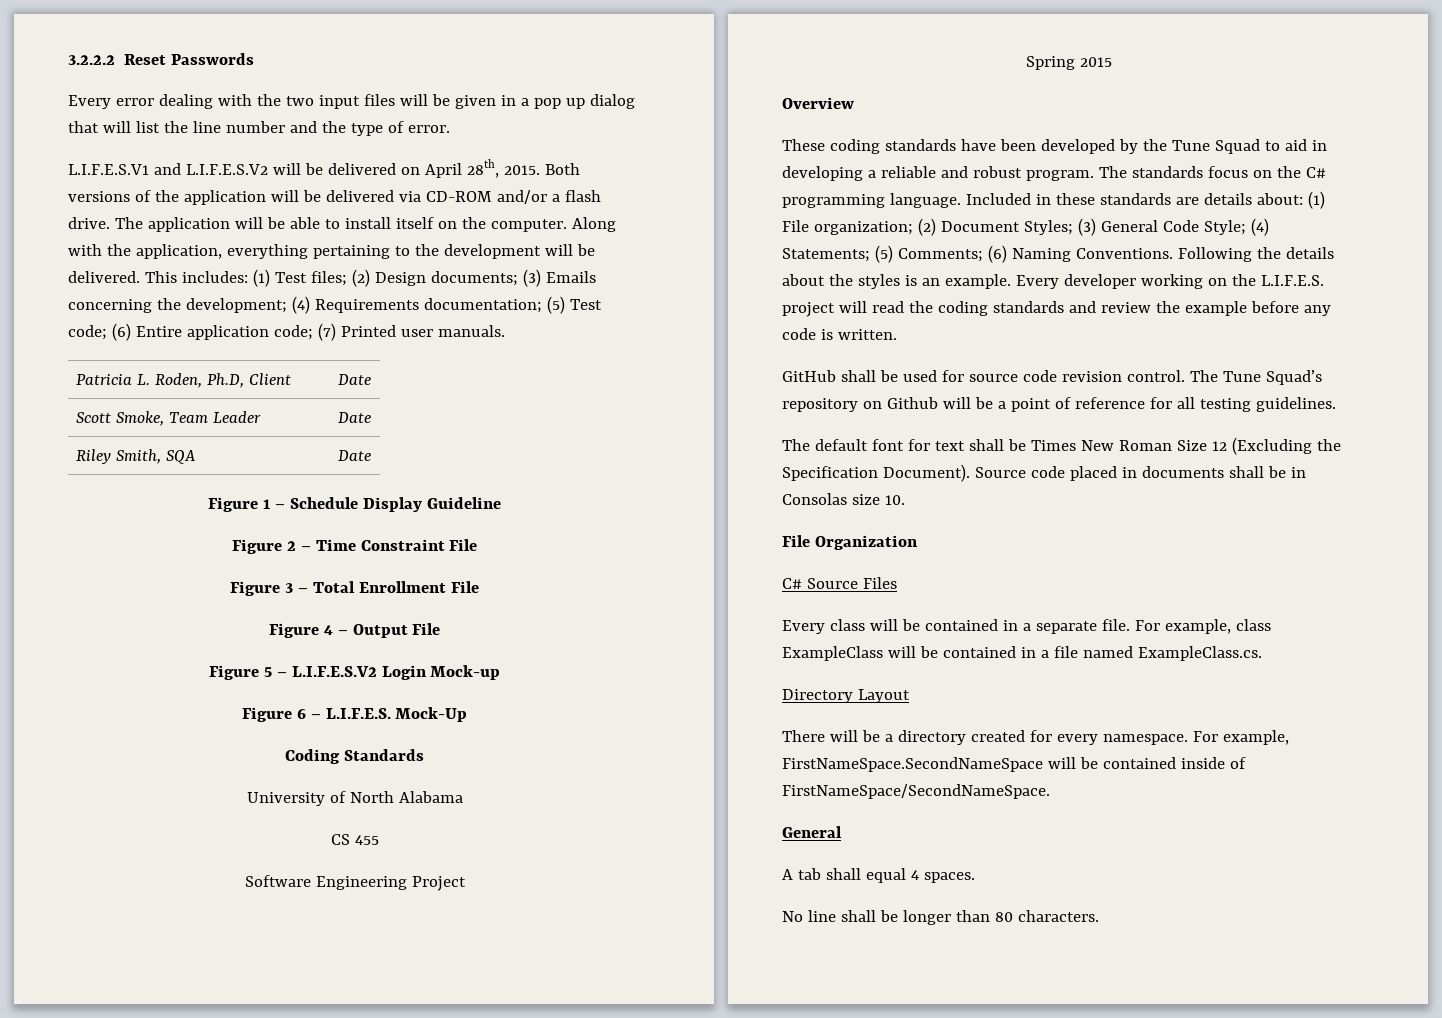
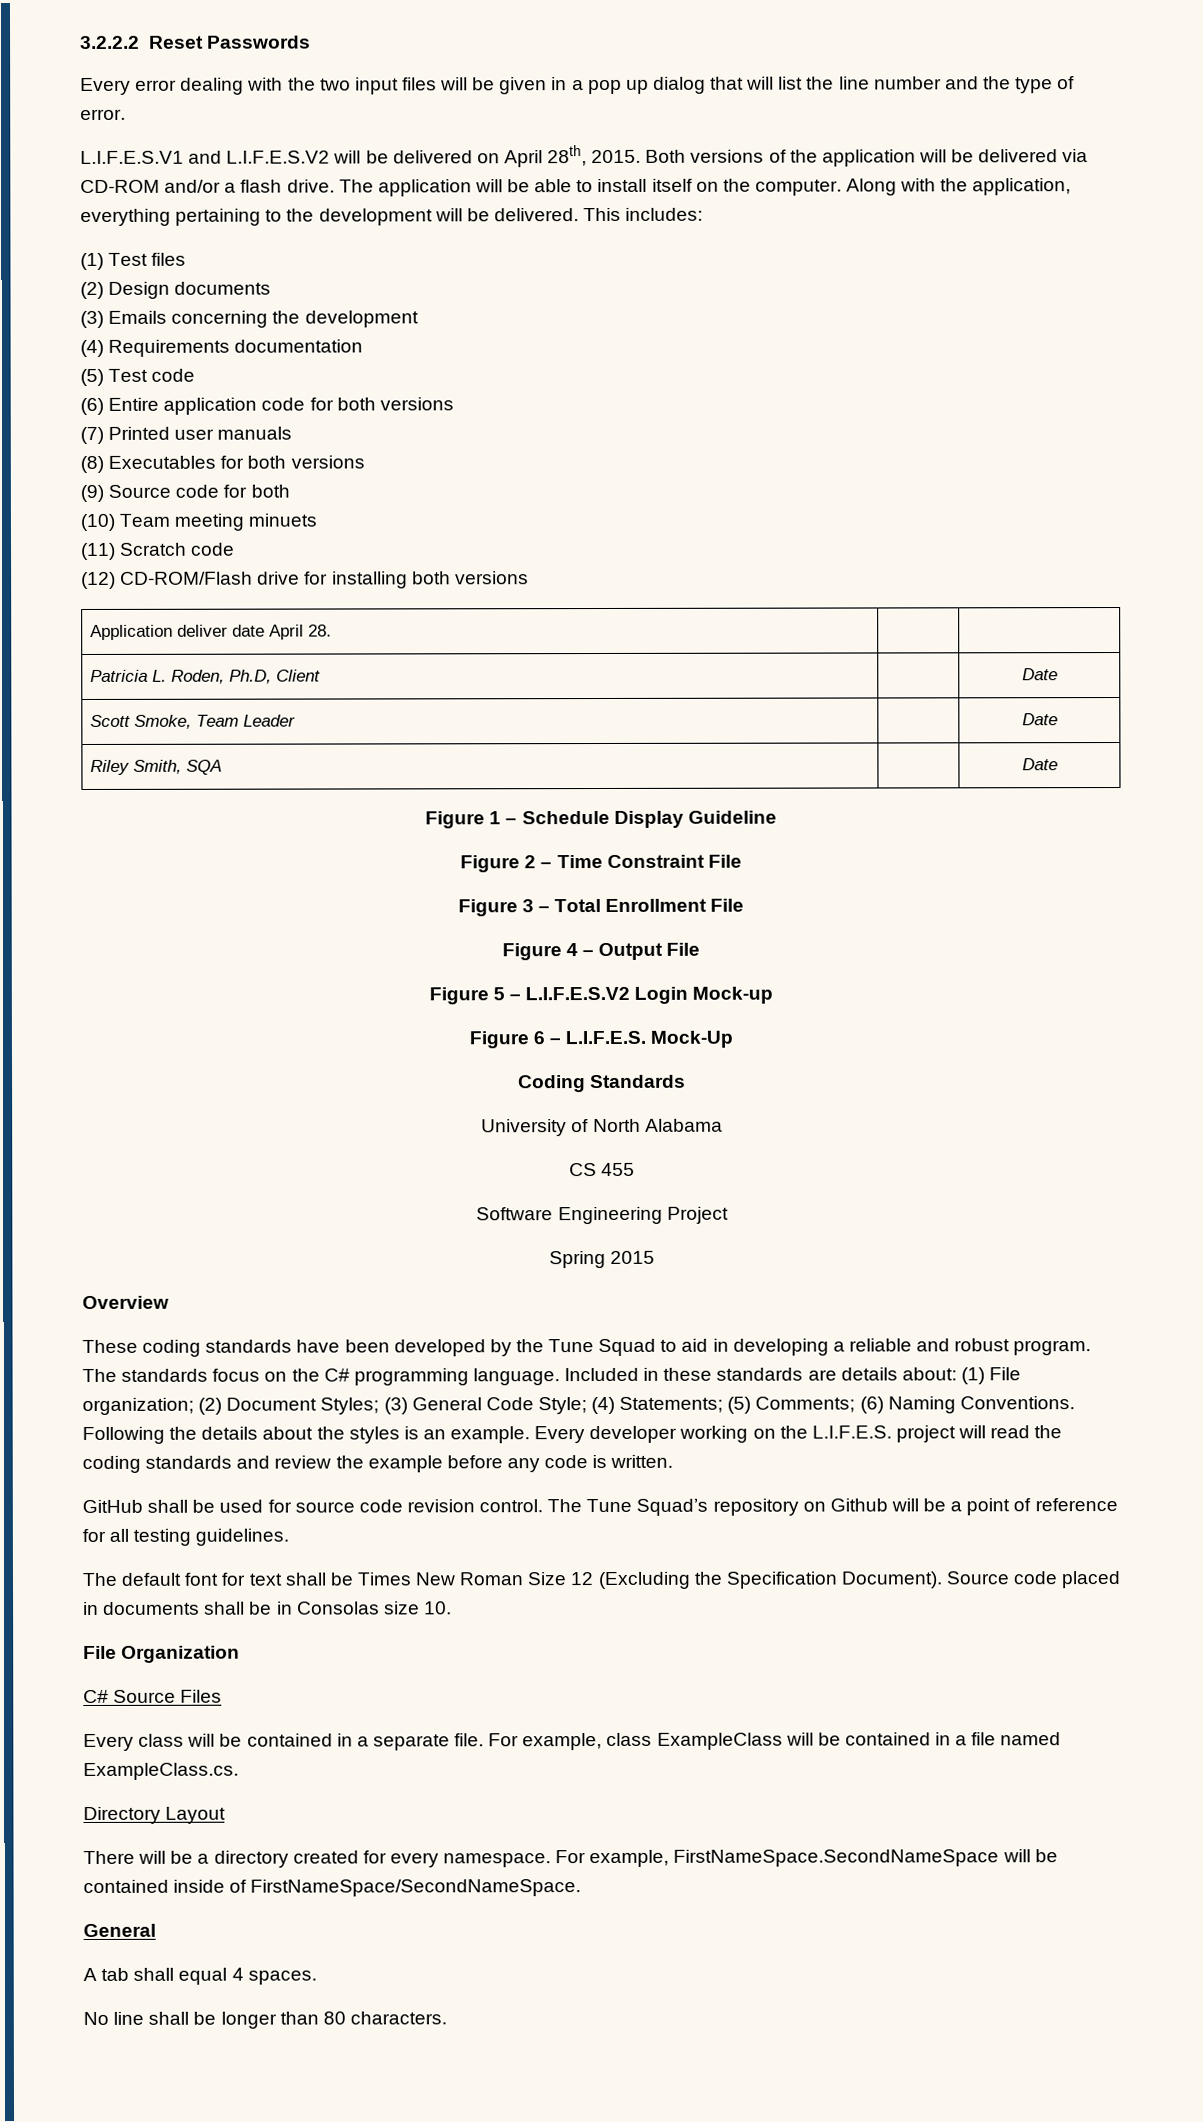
- This includes: (1) Test files; (2) Design documents; (3) Emails concerning the development; (4) Requirements documentation; (5) Test code; (6) Entire application code; (7) Printed user manuals.
+ This includes:
+ (1) Test files
+ (2) Design documents
+ (3) Emails concerning the development
+ (4) Requirements documentation
+ (5) Test code
+ (6) Entire application code for both versions
+ (7) Printed user manuals
+ (8) Executables for both versions
+ (9) Source code for both
+ (10) Team meeting minuets
+ (11) Scratch code
+ (12) CD-ROM/Flash drive for installing both versions
+ Application deliver date April 28. | |

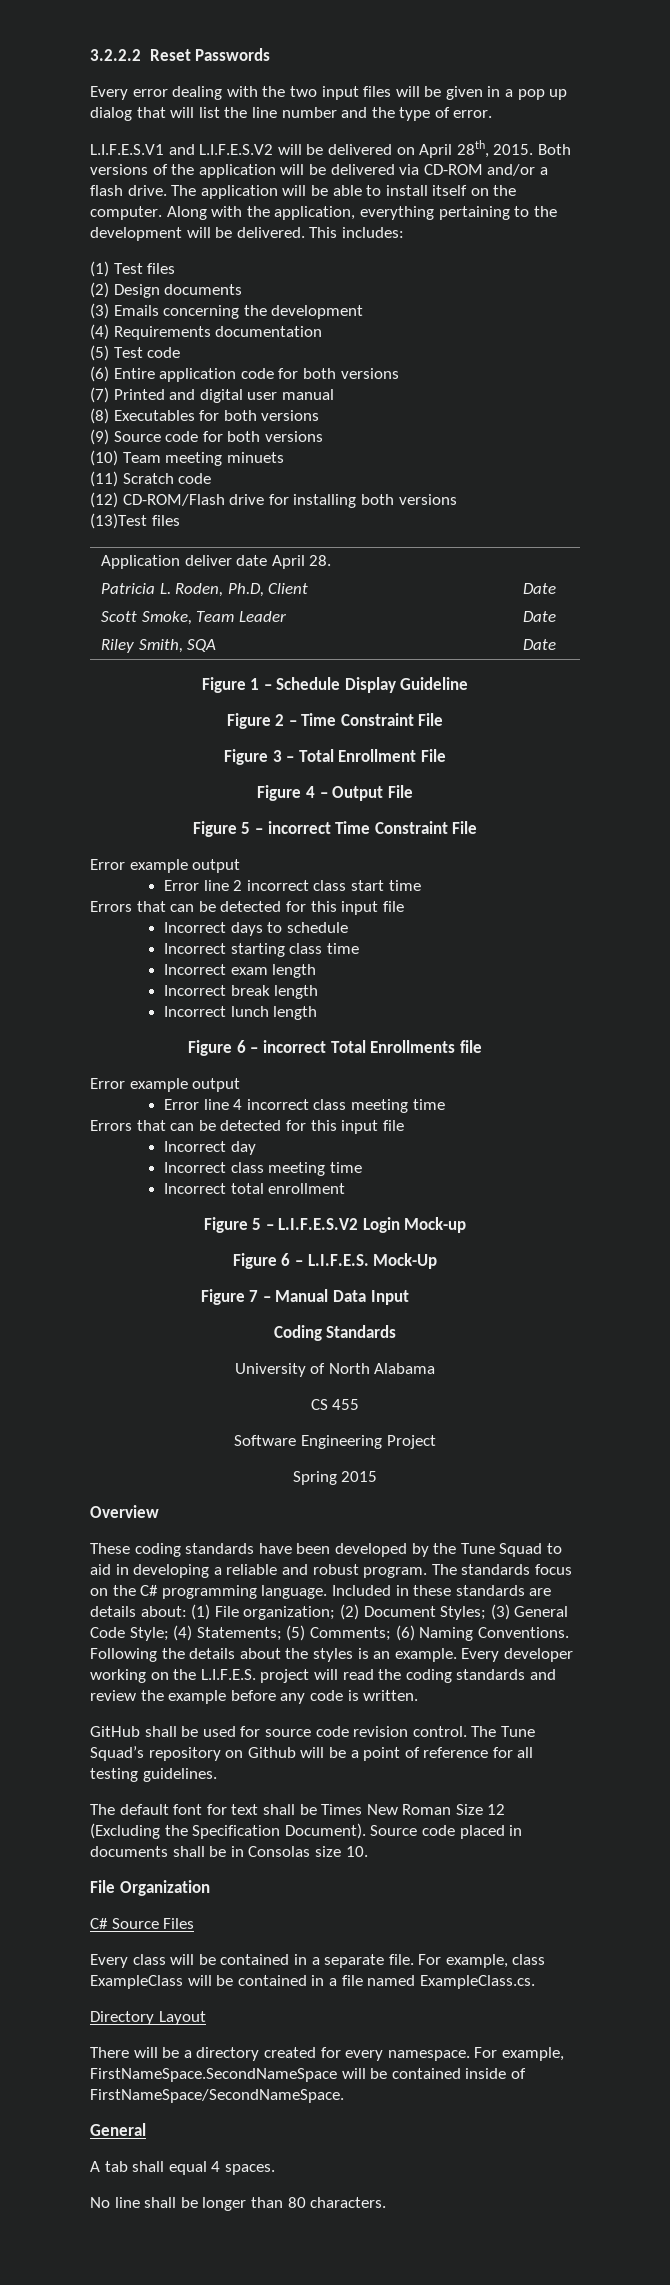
- (7) Printed user manuals
+ (7) Printed and digital user manual
- (9) Source code for both
+ (9) Source code for both versions
+ (13)Test files
+ Figure 5 – incorrect Time Constraint File
+ Error example output
+ Error line 2 incorrect class start time
+ Errors that can be detected for this input file
+ Incorrect days to schedule
+ Incorrect starting class time
+ Incorrect exam length
+ Incorrect break length
+ Incorrect lunch length
+ Figure 6 – incorrect Total Enrollments file
+ Error example output
+ Error line 4 incorrect class meeting time
+ Errors that can be detected for this input file
+ Incorrect day
+ Incorrect class meeting time
+ Incorrect total enrollment
+ Figure 7 – Manual Data Input

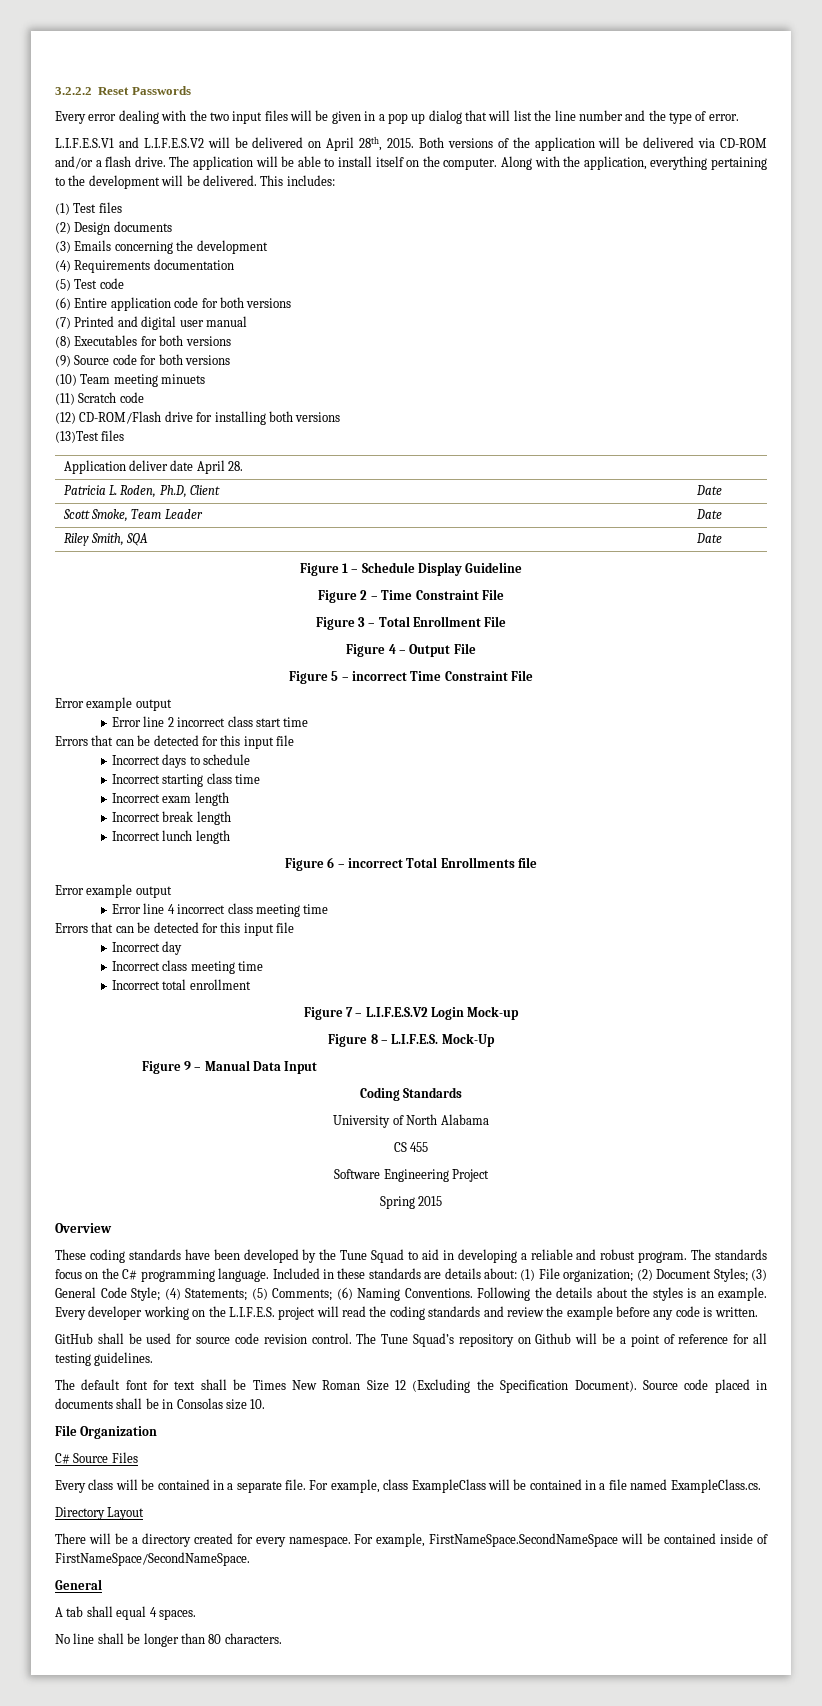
- Figure 5 – L.I.F.E.S.V2 Login Mock-up
+ Figure 7 – L.I.F.E.S.V2 Login Mock-up
- Figure 6 – L.I.F.E.S. Mock-Up
+ Figure 8 – L.I.F.E.S. Mock-Up
- Figure 7 – Manual Data Input
+ Figure 9 – Manual Data Input

